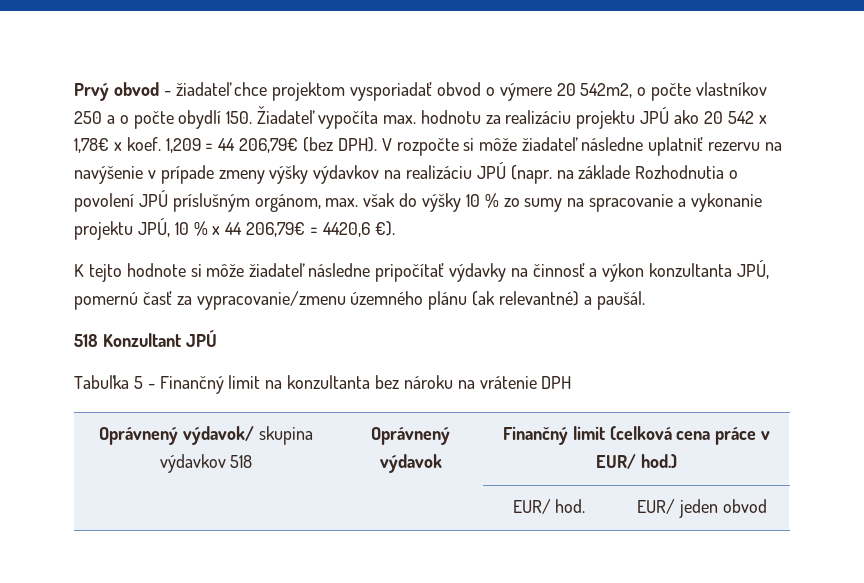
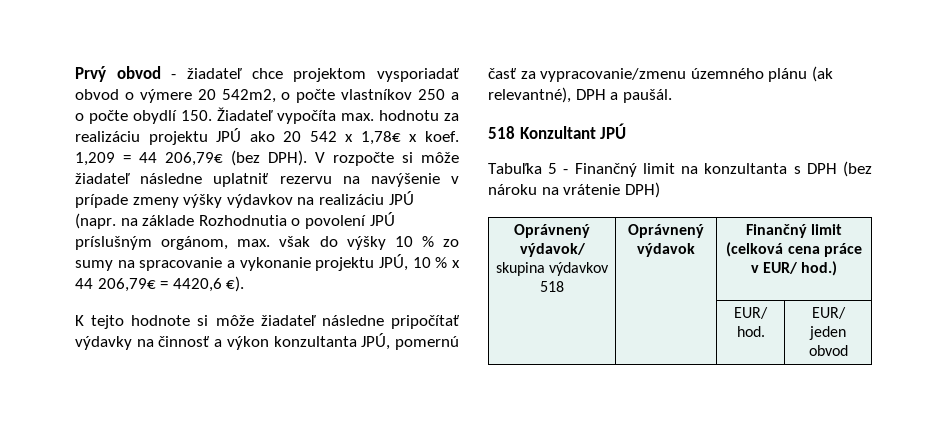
- K tejto hodnote si môže žiadateľ následne pripočítať výdavky na činnosť a výkon konzultanta JPÚ, pomernú časť za vypracovanie/zmenu územného plánu (ak relevantné) a paušál.
+ K tejto hodnote si môže žiadateľ následne pripočítať výdavky na činnosť a výkon konzultanta JPÚ, pomernú časť za vypracovanie/zmenu územného plánu (ak relevantné), DPH a paušál.
- Tabuľka 5 - Finančný limit na konzultanta bez nároku na vrátenie DPH
+ Tabuľka 5 - Finančný limit na konzultanta s DPH (bez nároku na vrátenie DPH)

